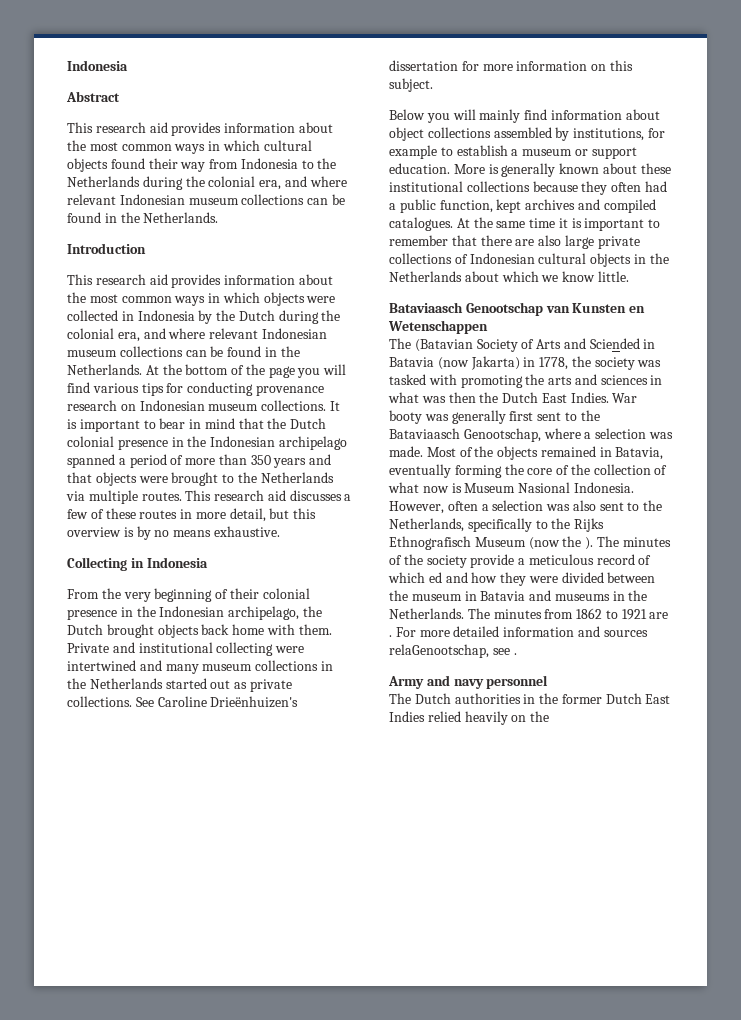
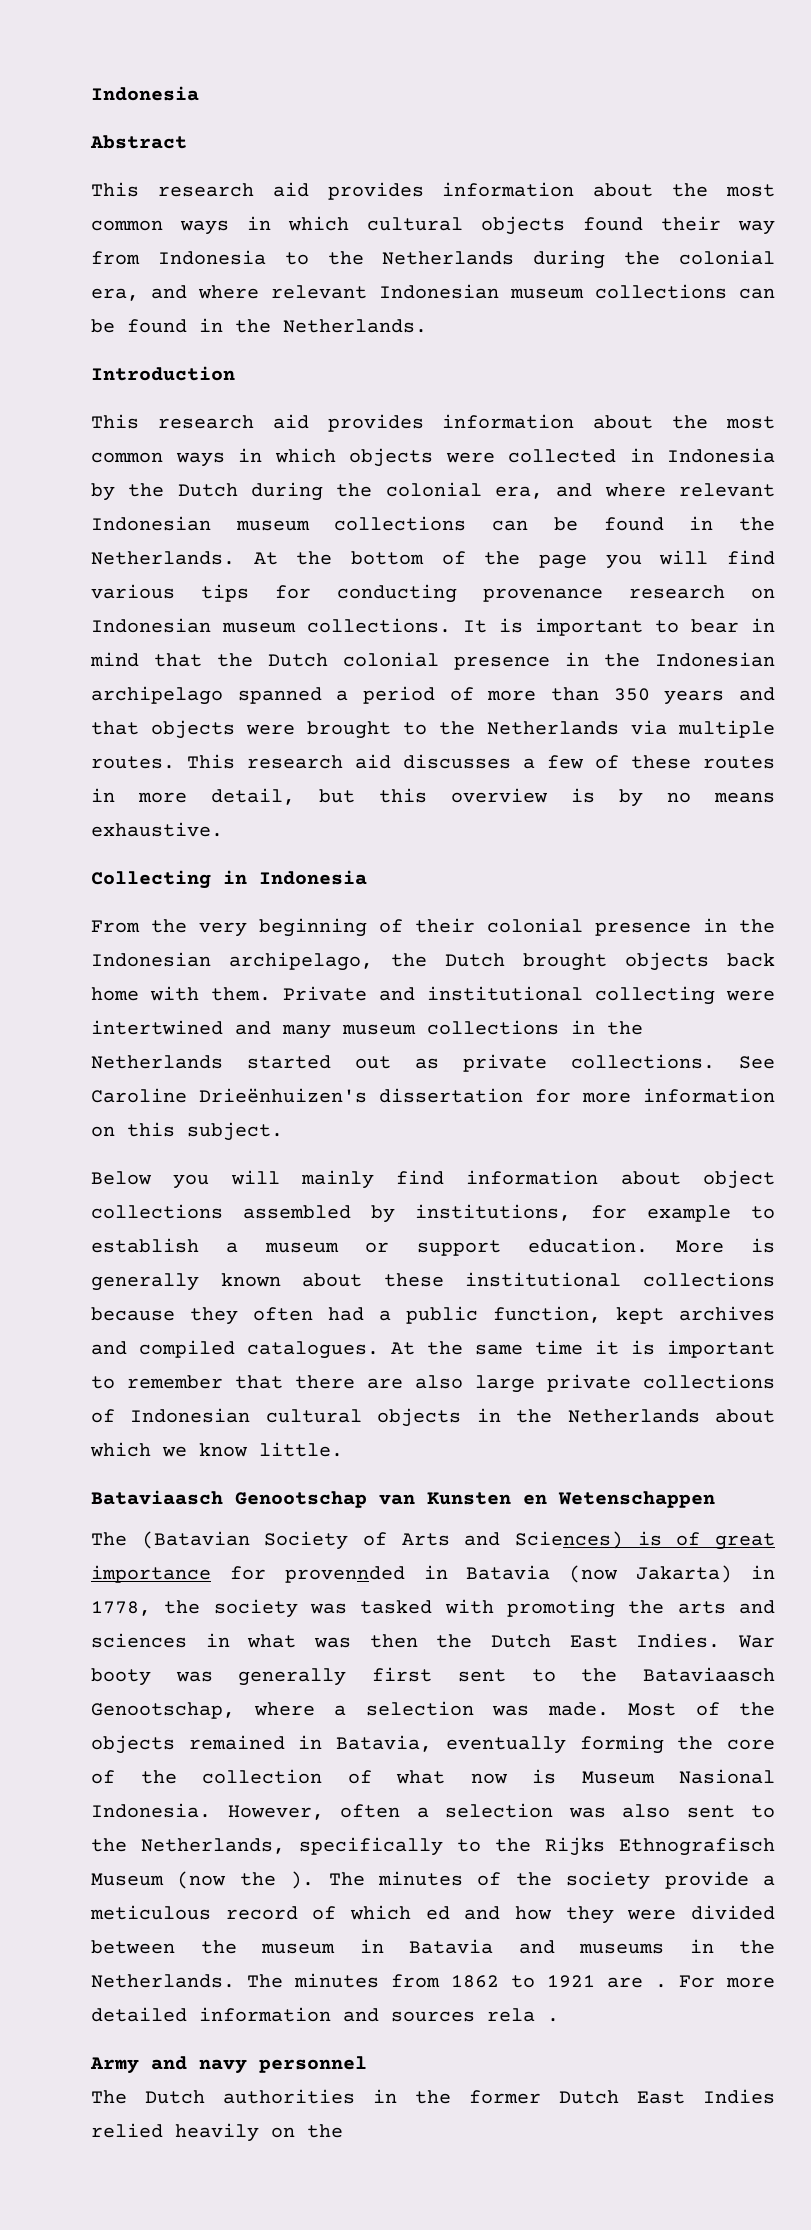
- The (Batavian Society of Arts and Sciended in Batavia (now Jakarta) in 1778, the society was tasked with promoting the arts and sciences in what was then the Dutch East Indies.
+ The (Batavian Society of Arts and Sciences) is of great importance for provennded in Batavia (now Jakarta) in 1778, the society was tasked with promoting the arts and sciences in what was then the Dutch East Indies.
- For more detailed information and sources relaGenootschap, see .
+ For more detailed information and sources rela .

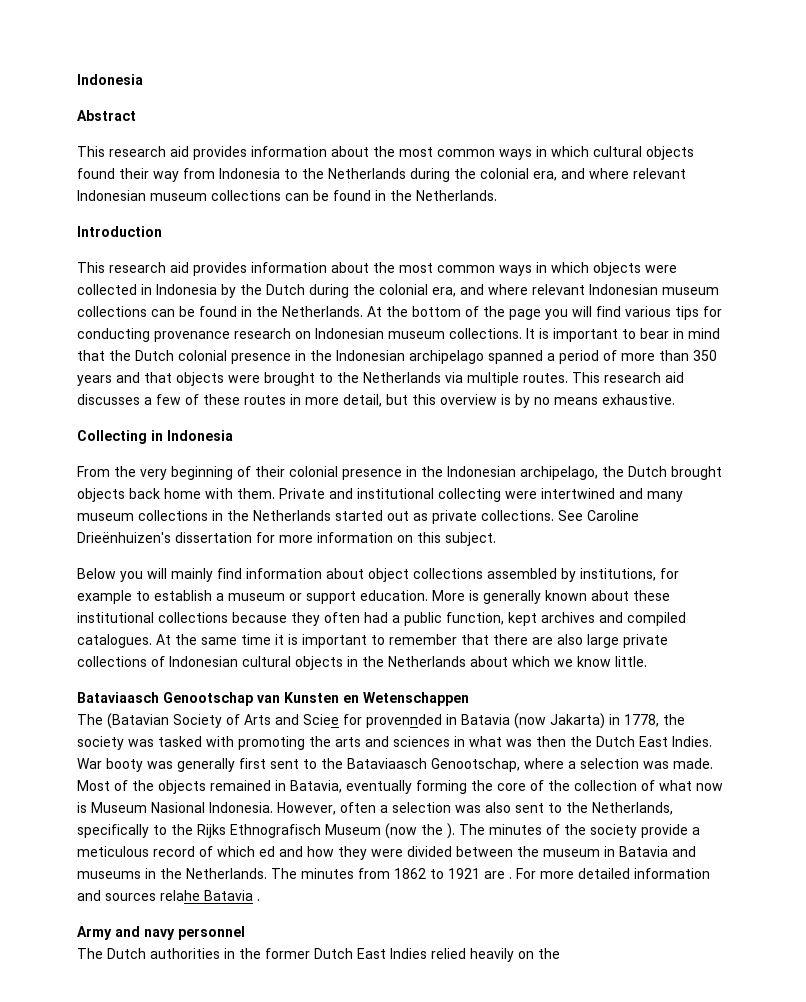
- The (Batavian Society of Arts and Sciences) is of great importance for provennded in Batavia (now Jakarta) in 1778, the society was tasked with promoting the arts and sciences in what was then the Dutch East Indies.
+ The (Batavian Society of Arts and Sciee for provennded in Batavia (now Jakarta) in 1778, the society was tasked with promoting the arts and sciences in what was then the Dutch East Indies.
- For more detailed information and sources rela .
+ For more detailed information and sources relahe Batavia .

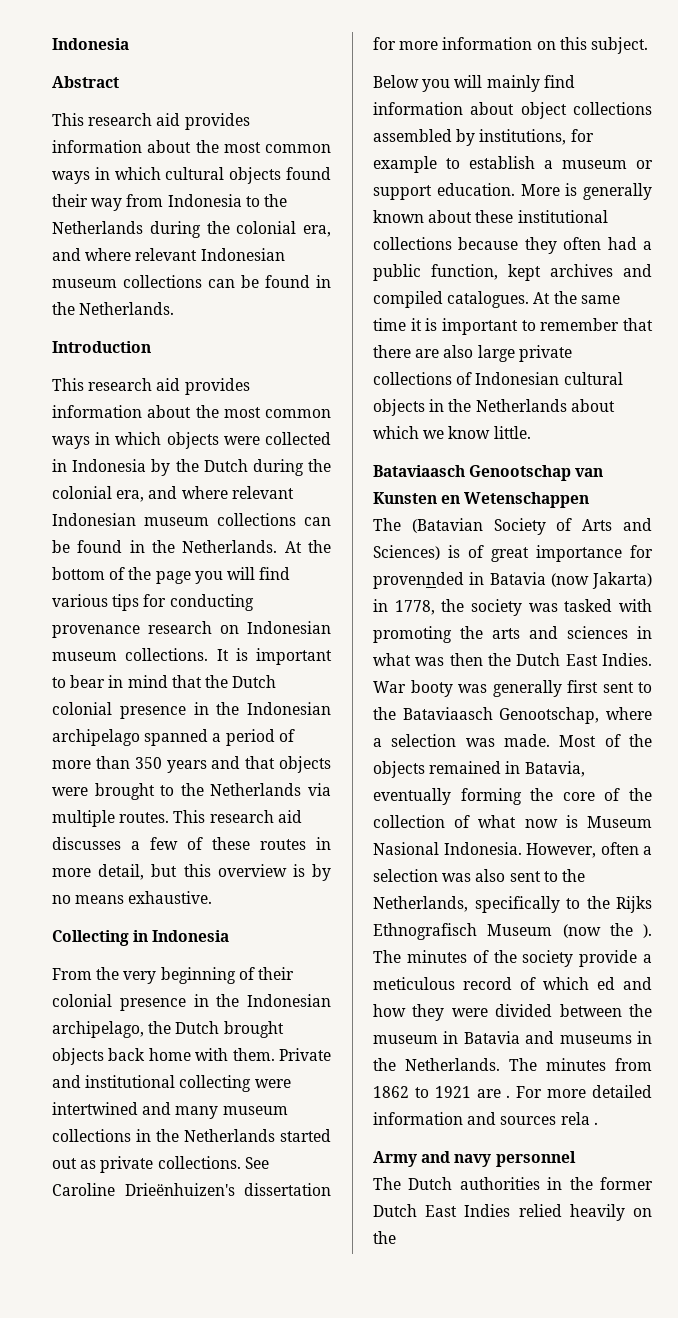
- The (Batavian Society of Arts and Sciee for provennded in Batavia (now Jakarta) in 1778, the society was tasked with promoting the arts and sciences in what was then the Dutch East Indies.
+ The (Batavian Society of Arts and Sciences) is of great importance for provennded in Batavia (now Jakarta) in 1778, the society was tasked with promoting the arts and sciences in what was then the Dutch East Indies.
- For more detailed information and sources relahe Batavia .
+ For more detailed information and sources rela .

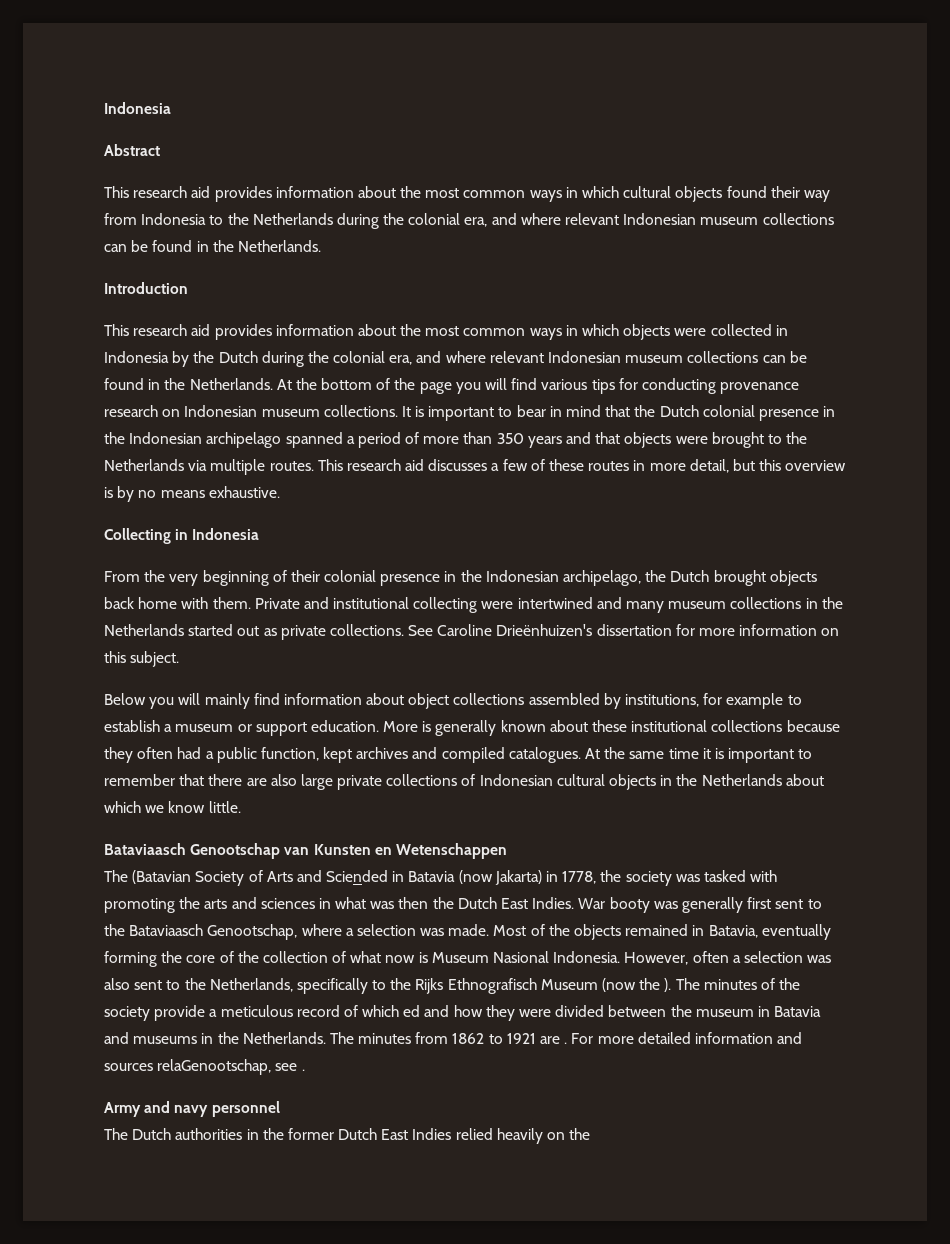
- The (Batavian Society of Arts and Sciences) is of great importance for provennded in Batavia (now Jakarta) in 1778, the society was tasked with promoting the arts and sciences in what was then the Dutch East Indies.
+ The (Batavian Society of Arts and Sciended in Batavia (now Jakarta) in 1778, the society was tasked with promoting the arts and sciences in what was then the Dutch East Indies.
- For more detailed information and sources rela .
+ For more detailed information and sources relaGenootschap, see .

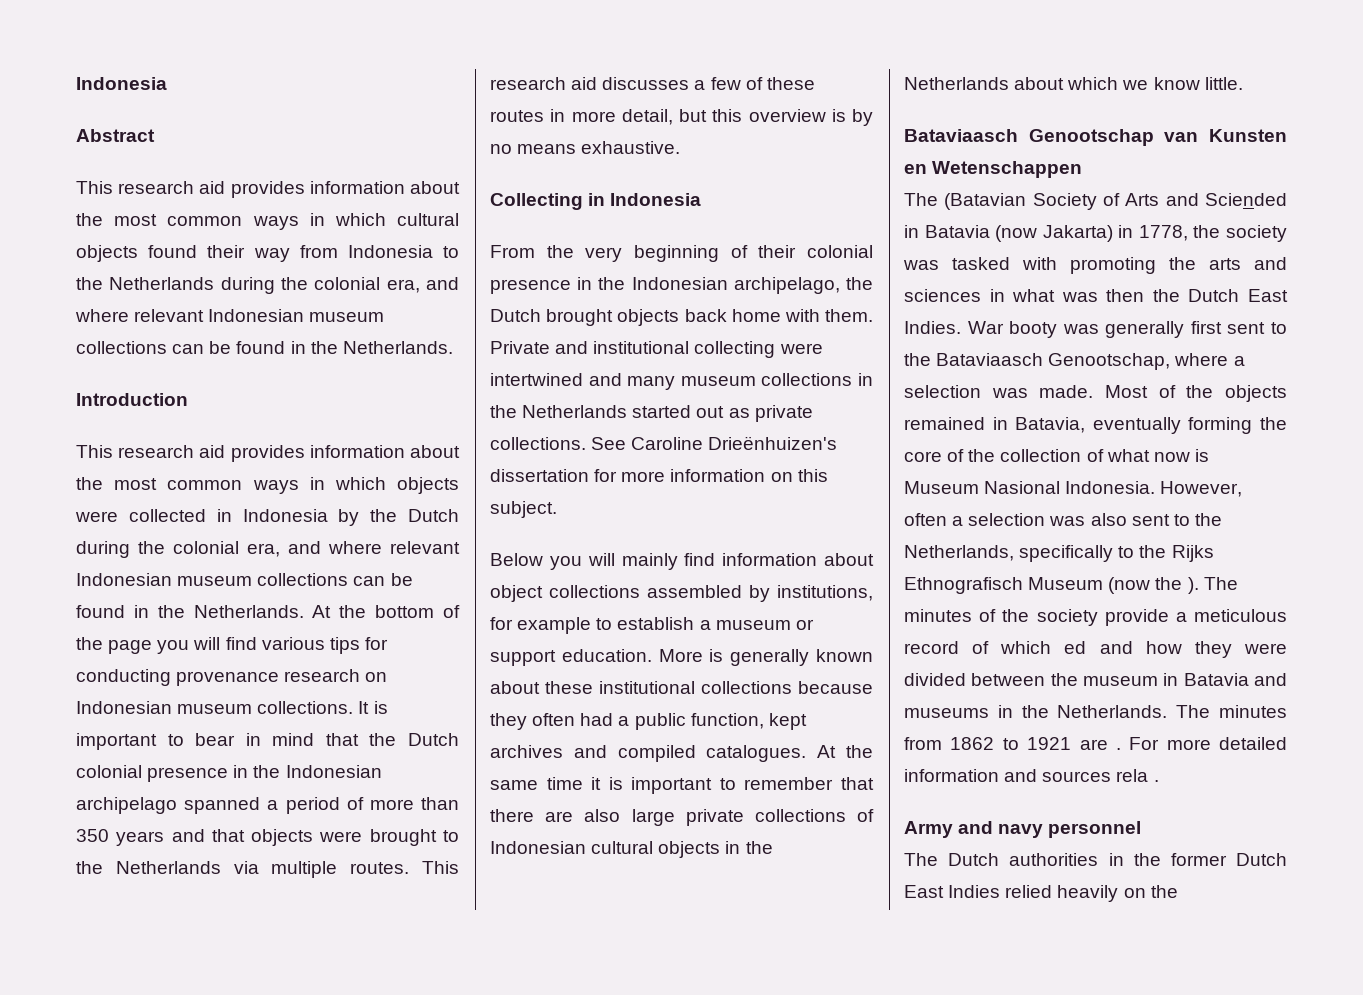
- For more detailed information and sources relaGenootschap, see .
+ For more detailed information and sources rela .

